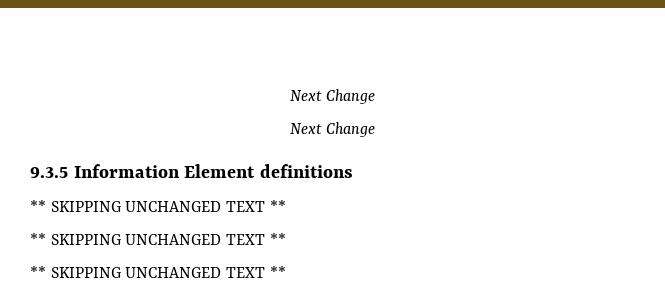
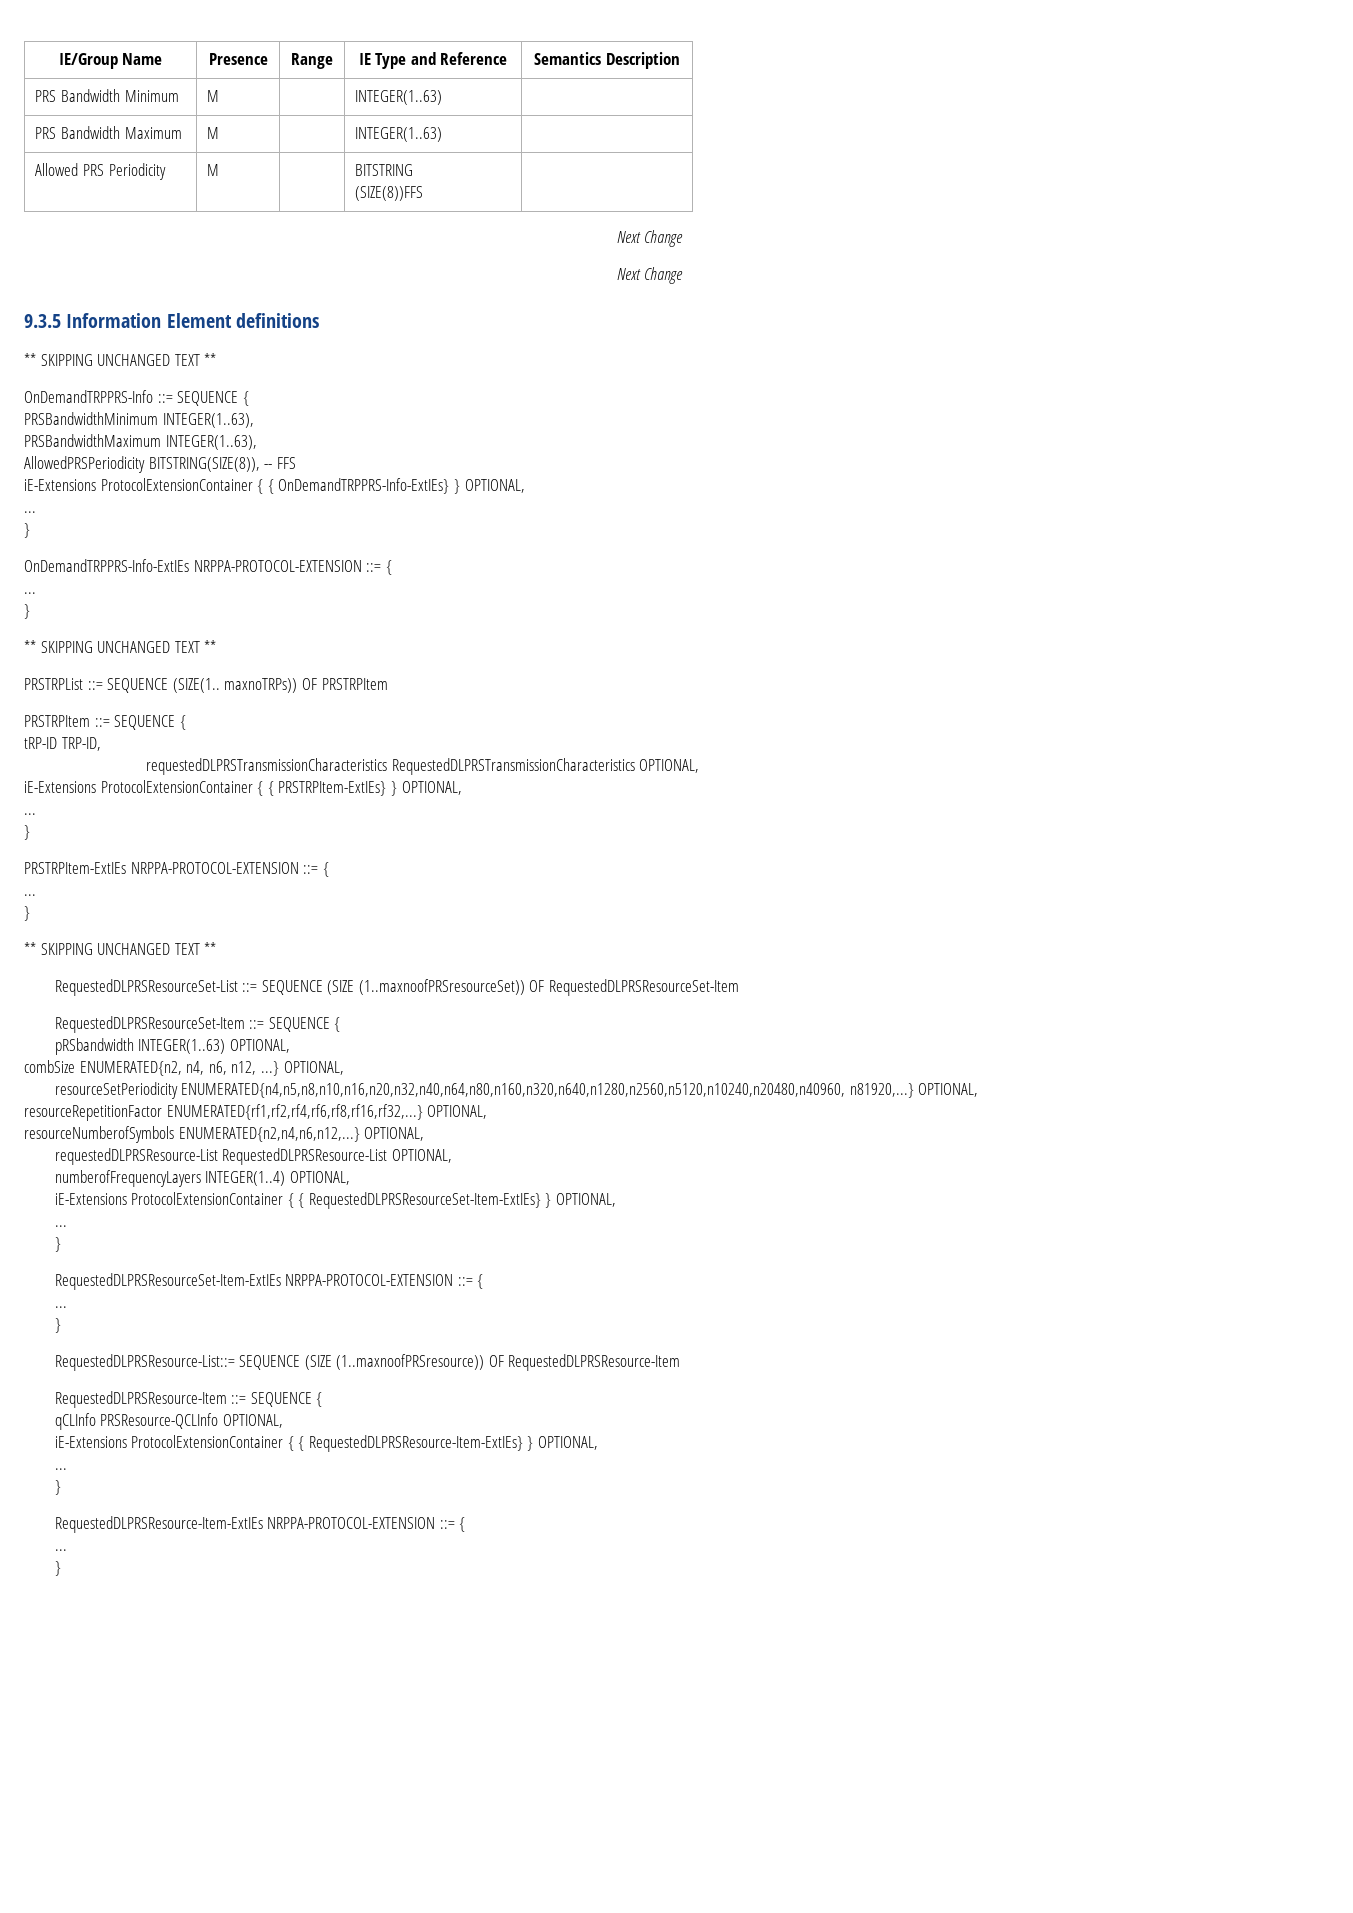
+ IE/Group Name | Presence | Range | IE Type and Reference | Semantics Description
+ PRS Bandwidth Minimum | M | | INTEGER(1..63) |
+ PRS Bandwidth Maximum | M | | INTEGER(1..63) |
+ Allowed PRS Periodicity | M | | BITSTRING
+ (SIZE(8))FFS |
  9.3.5 Information Element definitions
  ** SKIPPING UNCHANGED TEXT **
+ OnDemandTRPPRS-Info ::= SEQUENCE {
+ PRSBandwidthMinimum INTEGER(1..63),
+ PRSBandwidthMaximum INTEGER(1..63),
+ AllowedPRSPeriodicity BITSTRING(SIZE(8)), -- FFS
+ iE-Extensions ProtocolExtensionContainer { { OnDemandTRPPRS-Info-ExtIEs} } OPTIONAL,
+ ...
+ }
+ OnDemandTRPPRS-Info-ExtIEs NRPPA-PROTOCOL-EXTENSION ::= {
+ ...
+ }
  ** SKIPPING UNCHANGED TEXT **
+ PRSTRPList ::= SEQUENCE (SIZE(1.. maxnoTRPs)) OF PRSTRPItem
+ PRSTRPItem ::= SEQUENCE {
+ tRP-ID TRP-ID,
+ requestedDLPRSTransmissionCharacteristics RequestedDLPRSTransmissionCharacteristics OPTIONAL,
+ iE-Extensions ProtocolExtensionContainer { { PRSTRPItem-ExtIEs} } OPTIONAL,
+ ...
+ }
+ PRSTRPItem-ExtIEs NRPPA-PROTOCOL-EXTENSION ::= {
+ ...
+ }
  ** SKIPPING UNCHANGED TEXT **
+ RequestedDLPRSResourceSet-List ::= SEQUENCE (SIZE (1..maxnoofPRSresourceSet)) OF RequestedDLPRSResourceSet-Item
+ RequestedDLPRSResourceSet-Item ::= SEQUENCE {
+ pRSbandwidth INTEGER(1..63) OPTIONAL,
+ combSize ENUMERATED{n2, n4, n6, n12, ...} OPTIONAL,
+ resourceSetPeriodicity ENUMERATED{n4,n5,n8,n10,n16,n20,n32,n40,n64,n80,n160,n320,n640,n1280,n2560,n5120,n10240,n20480,n40960, n81920,...} OPTIONAL,
+ resourceRepetitionFactor ENUMERATED{rf1,rf2,rf4,rf6,rf8,rf16,rf32,...} OPTIONAL,
+ resourceNumberofSymbols ENUMERATED{n2,n4,n6,n12,...} OPTIONAL,
+ requestedDLPRSResource-List RequestedDLPRSResource-List OPTIONAL,
+ numberofFrequencyLayers INTEGER(1..4) OPTIONAL,
+ iE-Extensions ProtocolExtensionContainer { { RequestedDLPRSResourceSet-Item-ExtIEs} } OPTIONAL,
+ ...
+ }
+ RequestedDLPRSResourceSet-Item-ExtIEs NRPPA-PROTOCOL-EXTENSION ::= {
+ ...
+ }
+ RequestedDLPRSResource-List::= SEQUENCE (SIZE (1..maxnoofPRSresource)) OF RequestedDLPRSResource-Item
+ RequestedDLPRSResource-Item ::= SEQUENCE {
+ qCLInfo PRSResource-QCLInfo OPTIONAL,
+ iE-Extensions ProtocolExtensionContainer { { RequestedDLPRSResource-Item-ExtIEs} } OPTIONAL,
+ ...
+ }
+ RequestedDLPRSResource-Item-ExtIEs NRPPA-PROTOCOL-EXTENSION ::= {
+ ...
+ }

